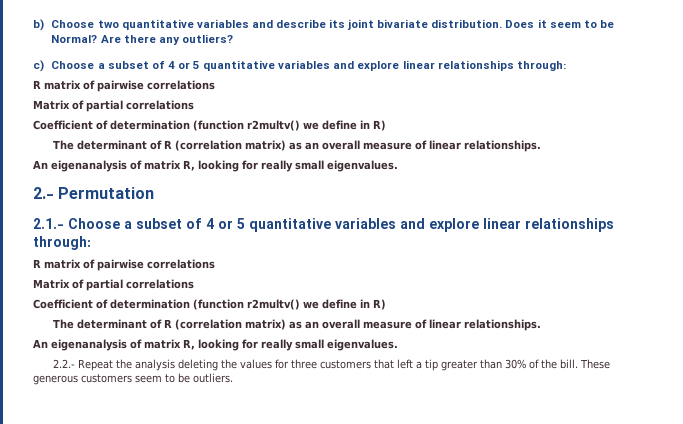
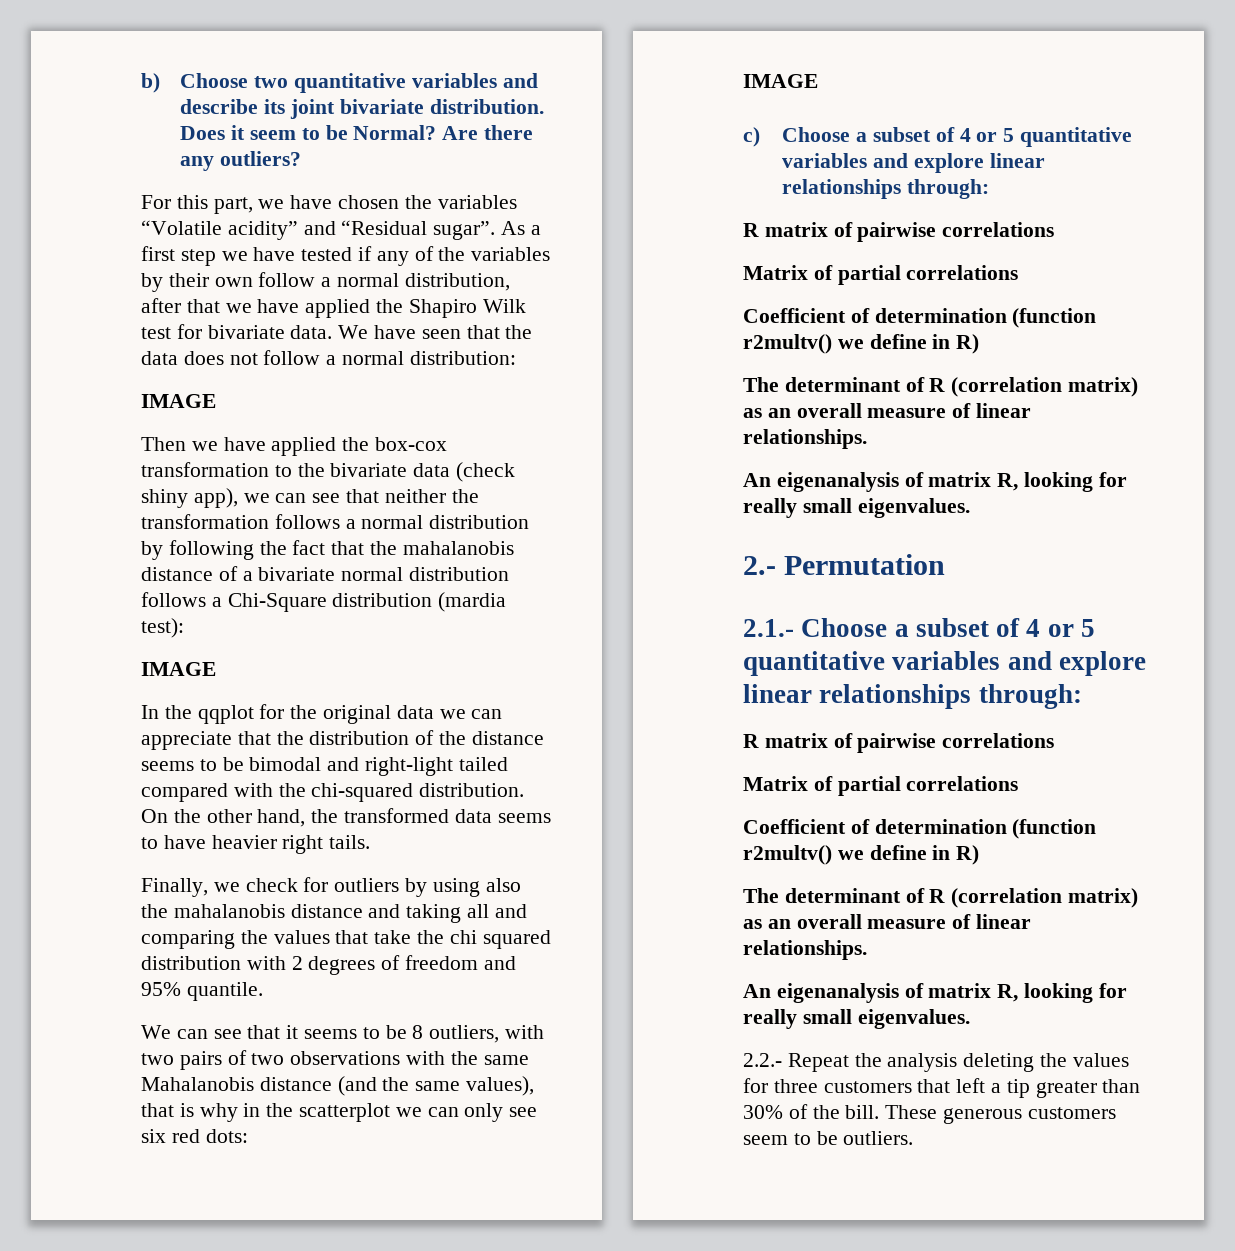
+ For this part, we have chosen the variables “Volatile acidity” and “Residual sugar”. As a first step we have tested if any of the variables by their own follow a normal distribution, after that we have applied the Shapiro Wilk test for bivariate data. We have seen that the data does not follow a normal distribution:
+ IMAGE
+ Then we have applied the box-cox transformation to the bivariate data (check shiny app), we can see that neither the transformation follows a normal distribution by following the fact that the mahalanobis distance of a bivariate normal distribution follows a Chi-Square distribution (mardia test):
+ IMAGE
+ In the qqplot for the original data we can appreciate that the distribution of the distance seems to be bimodal and right-light tailed compared with the chi-squared distribution. On the other hand, the transformed data seems to have heavier right tails.
+ Finally, we check for outliers by using also the mahalanobis distance and taking all and comparing the values that take the chi squared distribution with 2 degrees of freedom and 95% quantile.
+ We can see that it seems to be 8 outliers, with two pairs of two observations with the same Mahalanobis distance (and the same values), that is why in the scatterplot we can only see six red dots:
+ IMAGE

